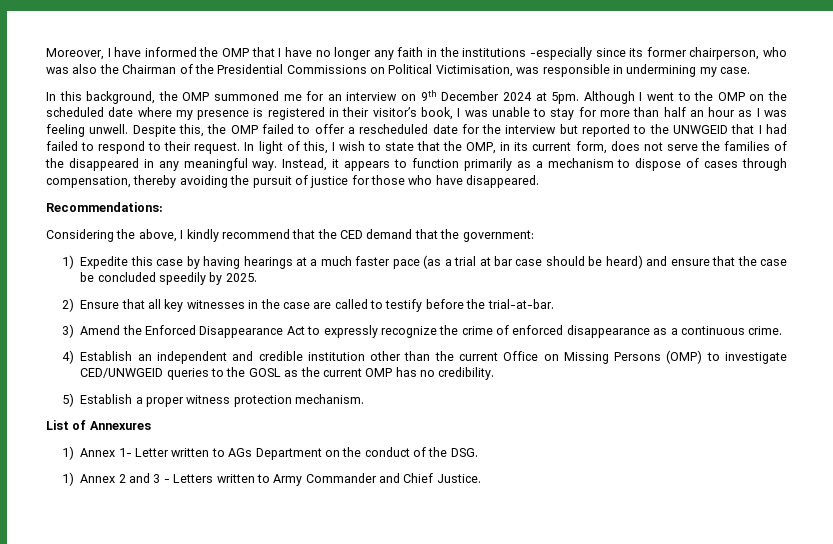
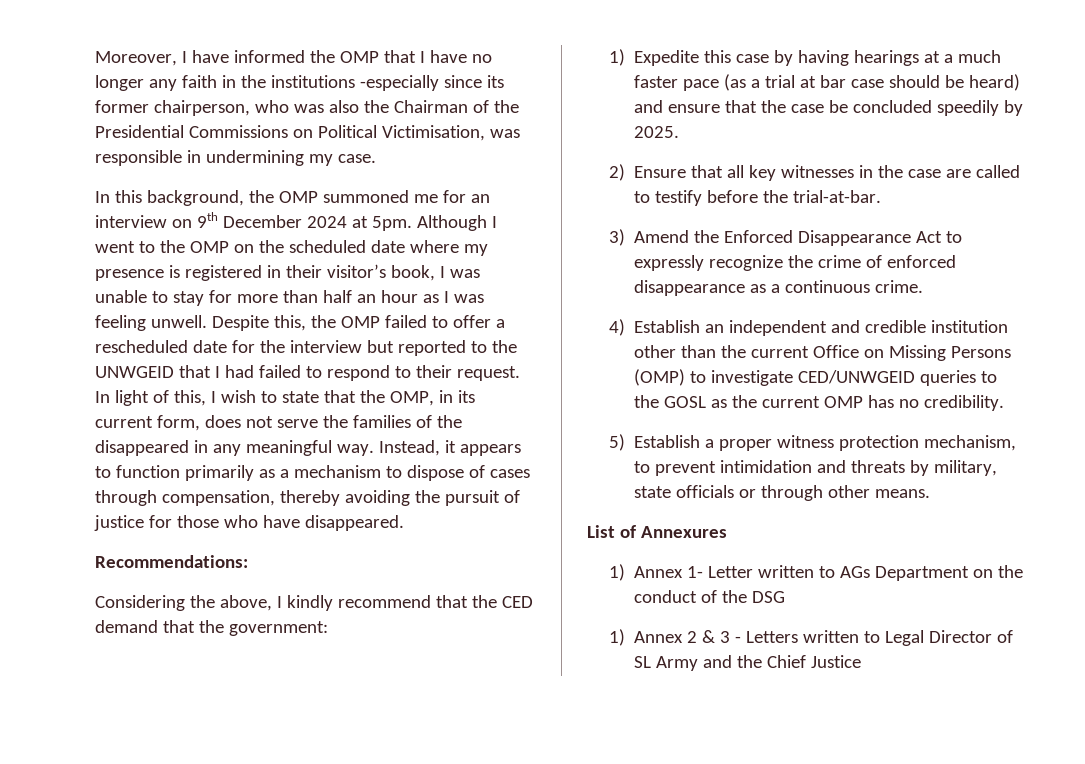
- 5) Establish a proper witness protection mechanism.
+ 5) Establish a proper witness protection mechanism, to prevent intimidation and threats by military, state officials or through other means.
- 1) Annex 1- Letter written to AGs Department on the conduct of the DSG.
+ 1) Annex 1- Letter written to AGs Department on the conduct of the DSG
- 1) Annex 2 and 3 - Letters written to Army Commander and Chief Justice.
+ 1) Annex 2 & 3 - Letters written to Legal Director of SL Army and the Chief Justice

